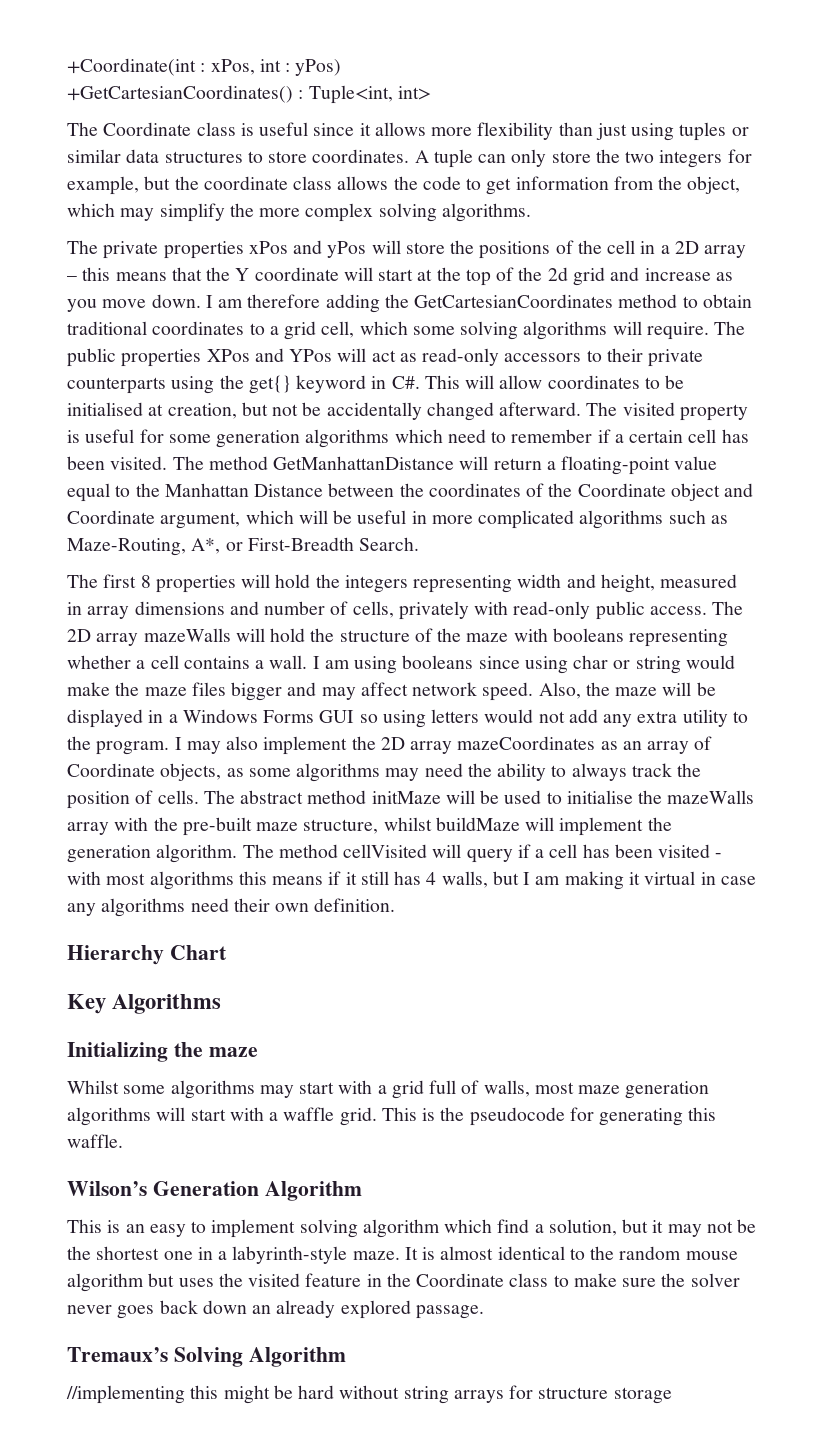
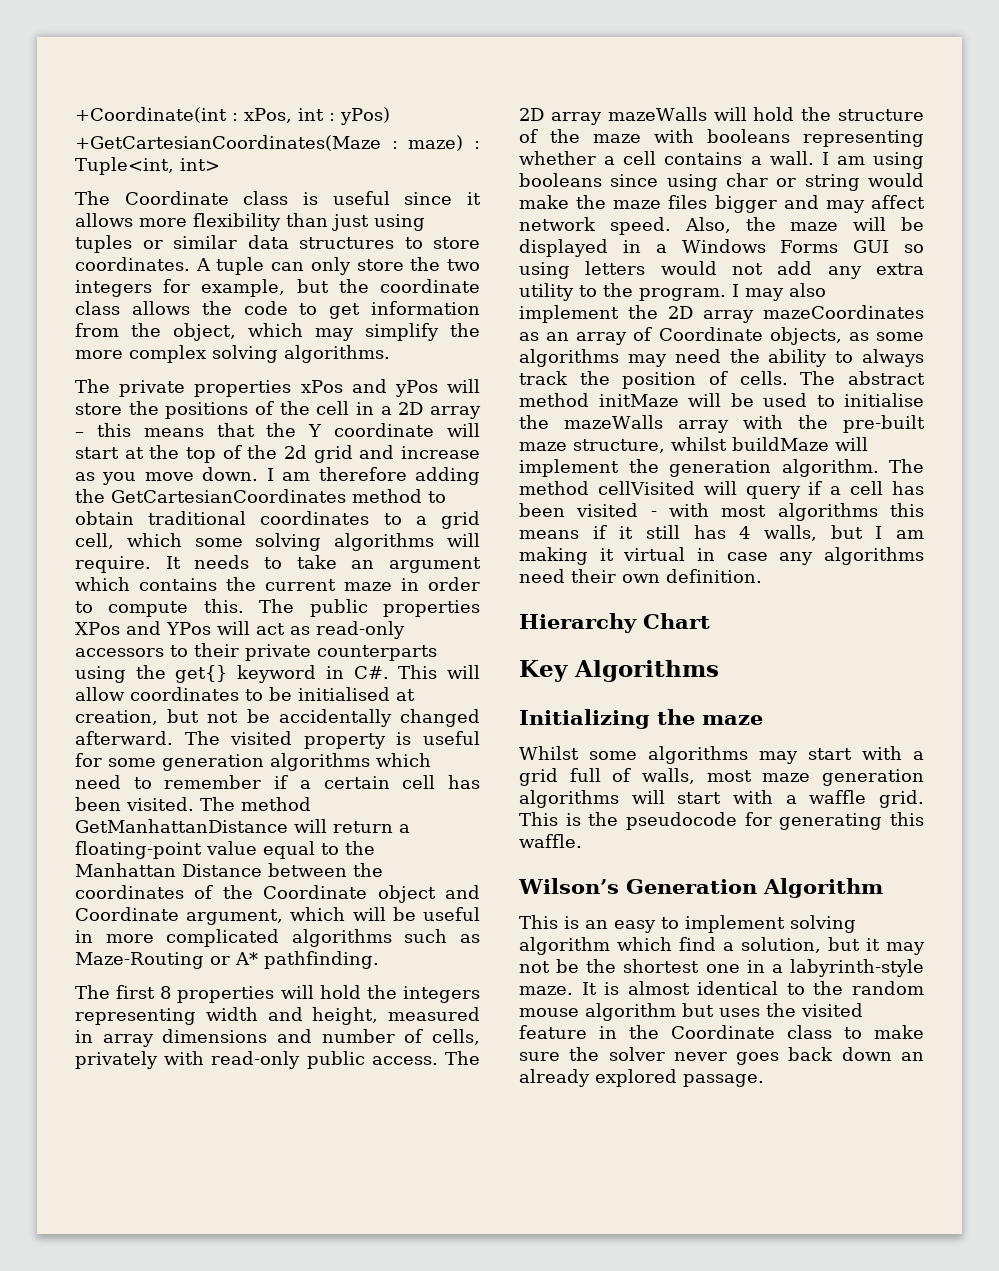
- +GetCartesianCoordinates() : Tuple<int, int>
+ +GetCartesianCoordinates(Maze : maze) : Tuple<int, int>
+ It needs to take an argument which contains the current maze in order to compute this.
- The method GetManhattanDistance will return a floating-point value equal to the Manhattan Distance between the coordinates of the Coordinate object and Coordinate argument, which will be useful in more complicated algorithms such as Maze-Routing, A*, or First-Breadth Search.
+ The method GetManhattanDistance will return a floating-point value equal to the Manhattan Distance between the coordinates of the Coordinate object and Coordinate argument, which will be useful in more complicated algorithms such as Maze-Routing or A* pathfinding.
- Tremaux’s Solving Algorithm
- //implementing this might be hard without string arrays for structure storage

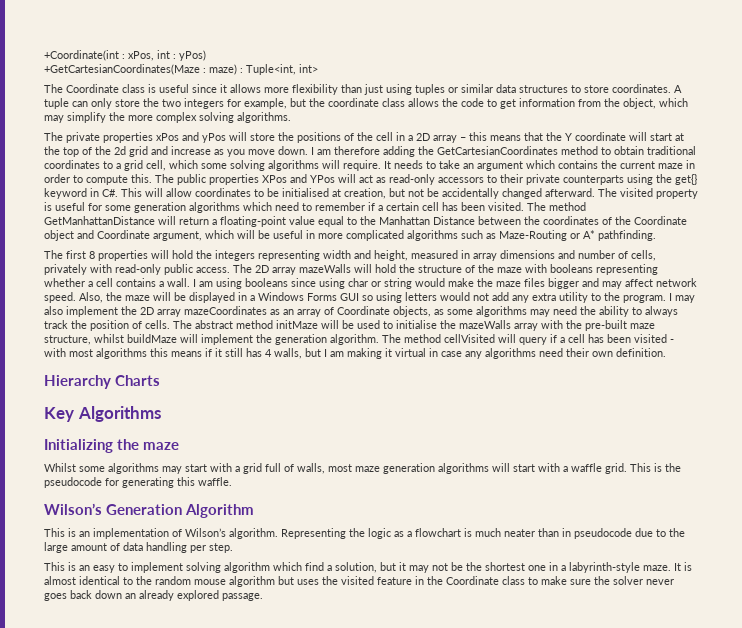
- Hierarchy Chart
+ Hierarchy Charts
+ This is an implementation of Wilson’s algorithm. Representing the logic as a flowchart is much neater than in pseudocode due to the large amount of data handling per step.

